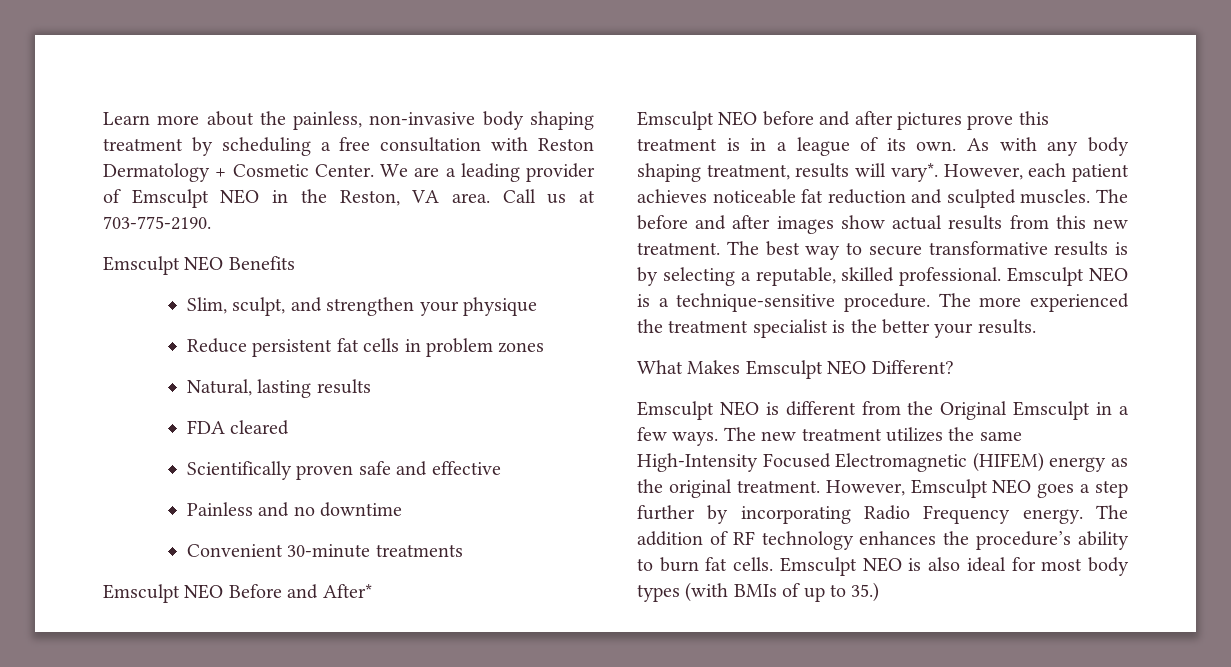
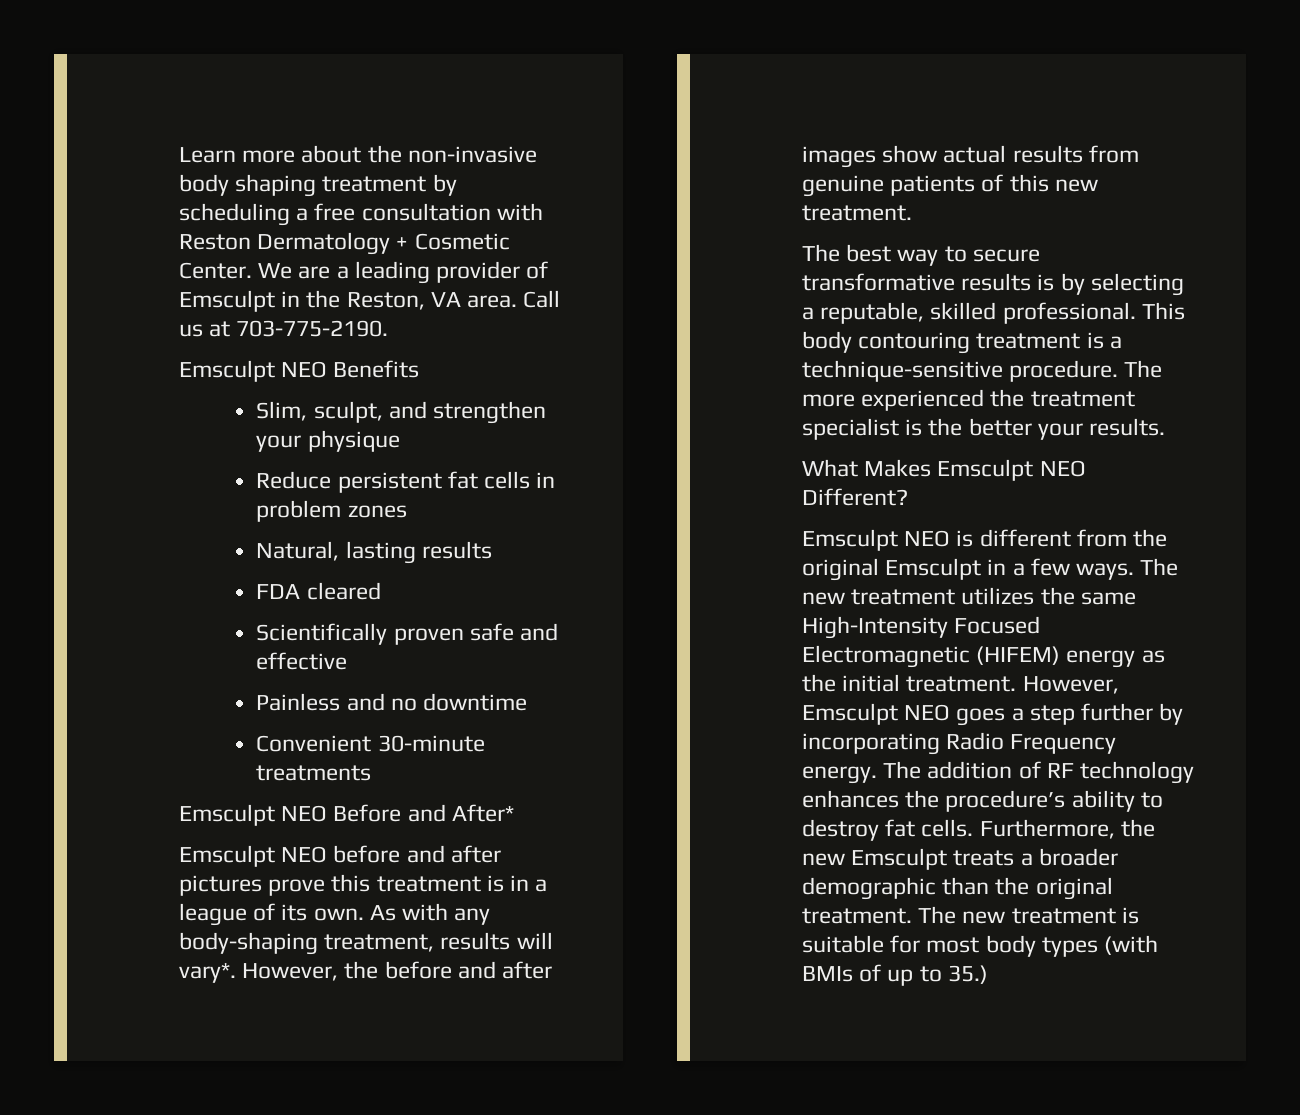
- Learn more about the painless, non-invasive body shaping treatment by scheduling a free consultation with Reston Dermatology + Cosmetic Center.
+ Learn more about the non-invasive body shaping treatment by scheduling a free consultation with Reston Dermatology + Cosmetic Center.
- We are a leading provider of Emsculpt NEO in the Reston, VA area.
+ We are a leading provider of Emsculpt in the Reston, VA area.
- As with any body shaping treatment, results will vary*.
+ As with any body-shaping treatment, results will vary*.
- However, each patient achieves noticeable fat reduction and sculpted muscles. The before and after images show actual results from this new treatment. The best way to secure transformative results is by selecting a reputable, skilled professional.
+ However, the before and after images show actual results from genuine patients of this new treatment.
+ The best way to secure transformative results is by selecting a reputable, skilled professional.
- Emsculpt NEO is a technique-sensitive procedure.
+ This body contouring treatment is a technique-sensitive procedure.
- Emsculpt NEO is different from the Original Emsculpt in a few ways.
+ Emsculpt NEO is different from the original Emsculpt in a few ways.
- The new treatment utilizes the same High-Intensity Focused Electromagnetic (HIFEM) energy as the original treatment.
+ The new treatment utilizes the same High-Intensity Focused Electromagnetic (HIFEM) energy as the initial treatment.
- The addition of RF technology enhances the procedure’s ability to burn fat cells.
+ The addition of RF technology enhances the procedure’s ability to destroy fat cells.
- Emsculpt NEO is also ideal for most body types (with BMIs of up to 35.)
+ Furthermore, the new Emsculpt treats a broader demographic than the original treatment. The new treatment is suitable for most body types (with BMIs of up to 35.)

